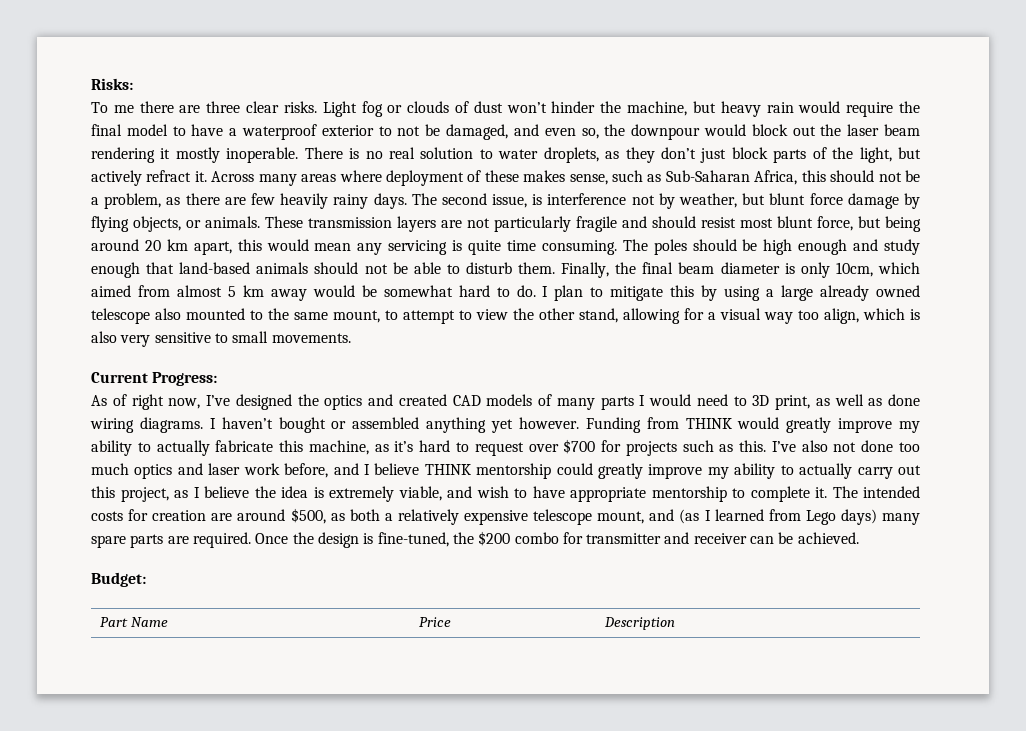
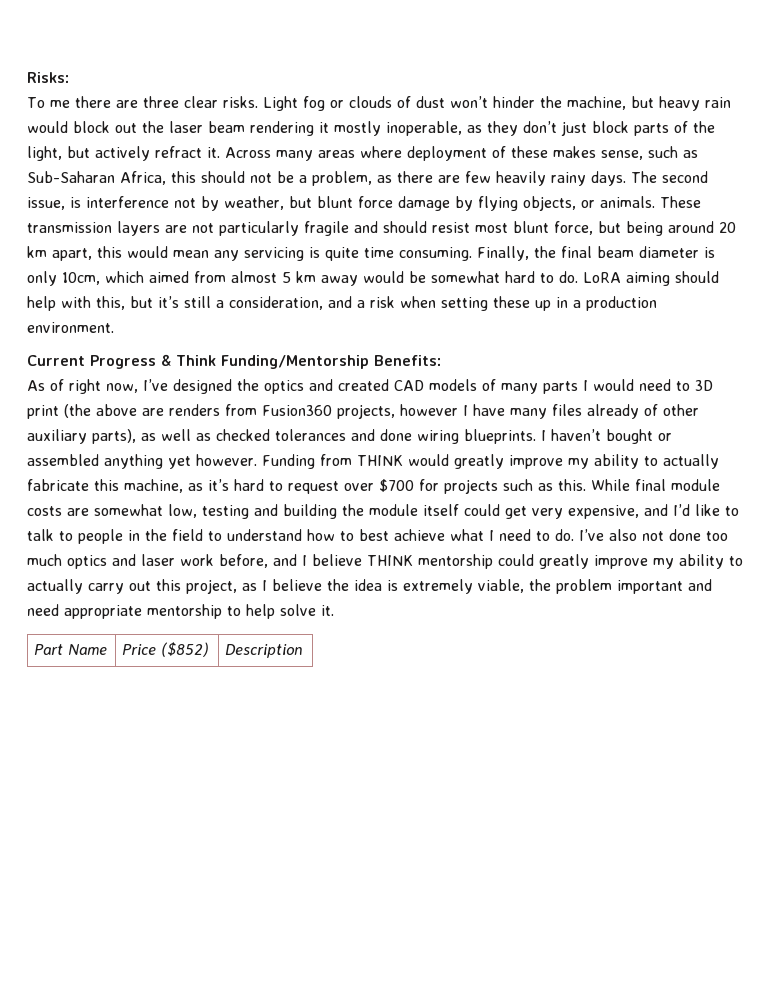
- Light fog or clouds of dust won’t hinder the machine, but heavy rain would require the final model to have a waterproof exterior to not be damaged, and even so, the downpour would block out the laser beam rendering it mostly inoperable. There is no real solution to water droplets, as they don’t just block parts of the light, but actively refract it.
+ Light fog or clouds of dust won’t hinder the machine, but heavy rain would block out the laser beam rendering it mostly inoperable, as they don’t just block parts of the light, but actively refract it.
- The poles should be high enough and study enough that land-based animals should not be able to disturb them.
- I plan to mitigate this by using a large already owned telescope also mounted to the same mount, to attempt to view the other stand, allowing for a visual way too align, which is also very sensitive to small movements.
- Current Progress:
+ LoRA aiming should help with this, but it’s still a consideration, and a risk when setting these up in a production environment.
+ Current Progress & Think Funding/Mentorship Benefits:
- As of right now, I’ve designed the optics and created CAD models of many parts I would need to 3D print, as well as done wiring diagrams.
+ As of right now, I’ve designed the optics and created CAD models of many parts I would need to 3D print (the above are renders from Fusion360 projects, however I have many files already of other auxiliary parts), as well as checked tolerances and done wiring blueprints.
+ While final module costs are somewhat low, testing and building the module itself could get very expensive, and I’d like to talk to people in the field to understand how to best achieve what I need to do.
- I’ve also not done too much optics and laser work before, and I believe THINK mentorship could greatly improve my ability to actually carry out this project, as I believe the idea is extremely viable, and wish to have appropriate mentorship to complete it. The intended costs for creation are around $500, as both a relatively expensive telescope mount, and (as I learned from Lego days) many spare parts are required. Once the design is fine-tuned, the $200 combo for transmitter and receiver can be achieved.
- Budget:
+ I’ve also not done too much optics and laser work before, and I believe THINK mentorship could greatly improve my ability to actually carry out this project, as I believe the idea is extremely viable, the problem important and need appropriate mentorship to help solve it.
- Part Name | Price | Description
+ Part Name | Price ($852) | Description

